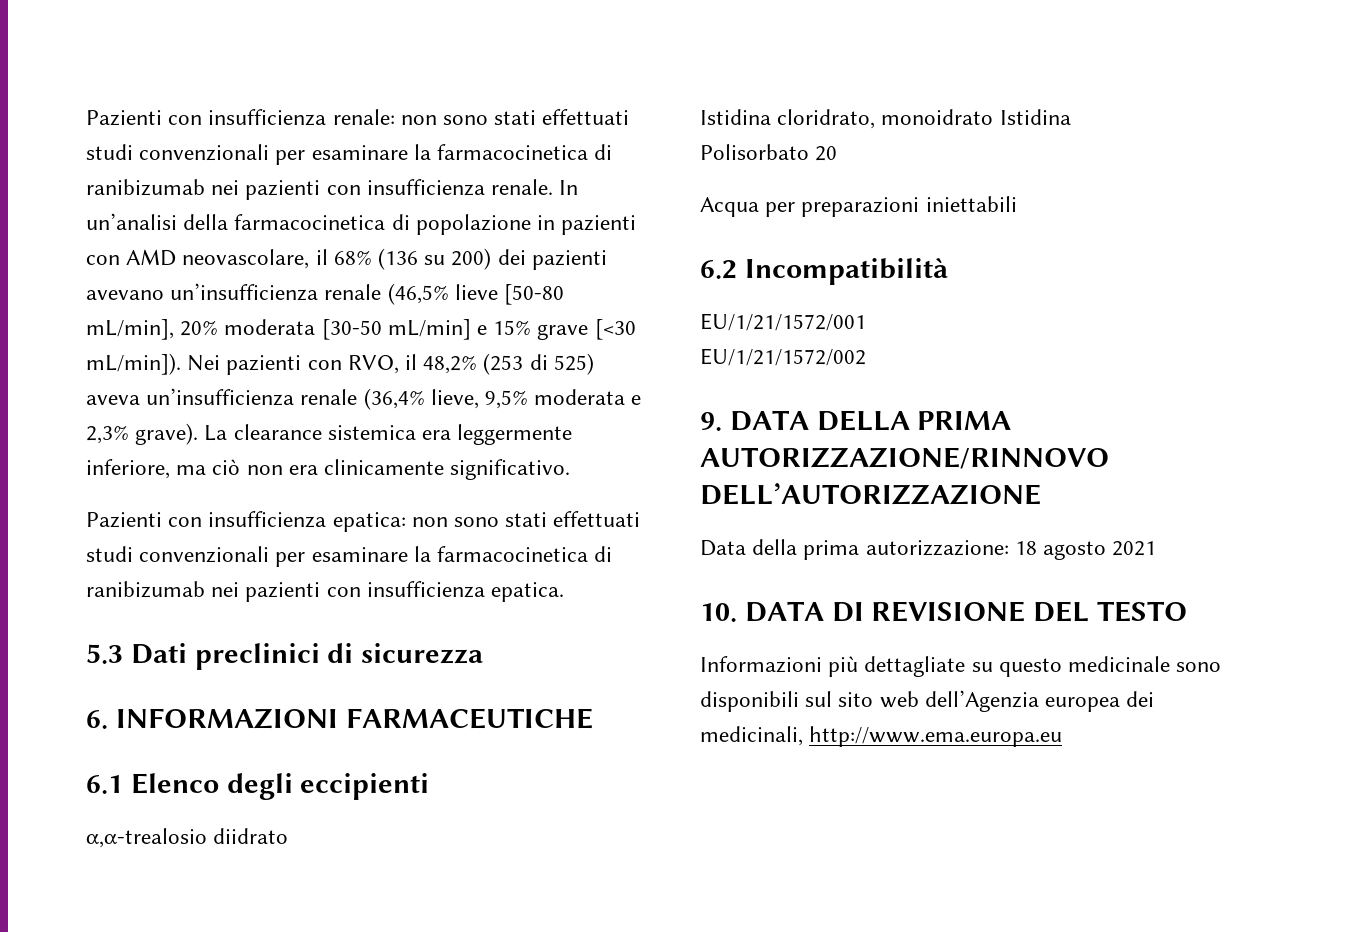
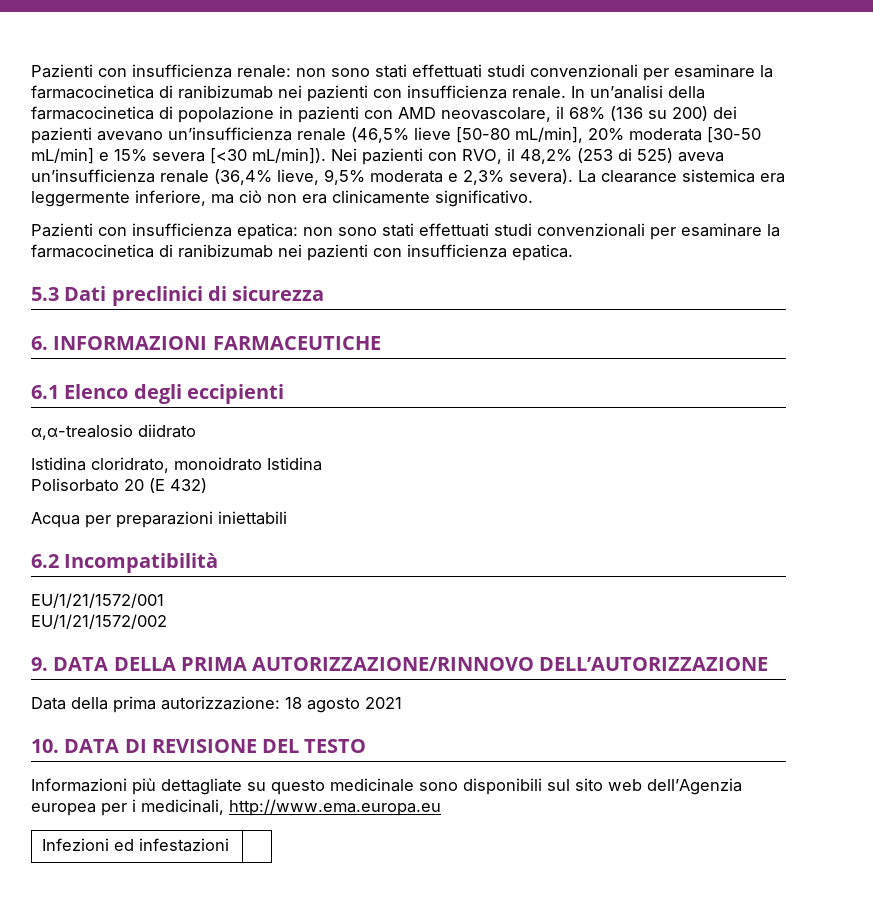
- In un’analisi della farmacocinetica di popolazione in pazienti con AMD neovascolare, il 68% (136 su 200) dei pazienti avevano un’insufficienza renale (46,5% lieve [50-80 mL/min], 20% moderata [30-50 mL/min] e 15% grave [<30 mL/min]).
+ In un’analisi della farmacocinetica di popolazione in pazienti con AMD neovascolare, il 68% (136 su 200) dei pazienti avevano un’insufficienza renale (46,5% lieve [50-80 mL/min], 20% moderata [30-50 mL/min] e 15% severa [<30 mL/min]).
- Nei pazienti con RVO, il 48,2% (253 di 525) aveva un’insufficienza renale (36,4% lieve, 9,5% moderata e 2,3% grave).
+ Nei pazienti con RVO, il 48,2% (253 di 525) aveva un’insufficienza renale (36,4% lieve, 9,5% moderata e 2,3% severa).
- Polisorbato 20
+ Polisorbato 20 (E 432)
- Informazioni più dettagliate su questo medicinale sono disponibili sul sito web dell’Agenzia europea dei medicinali, http://www.ema.europa.eu
+ Informazioni più dettagliate su questo medicinale sono disponibili sul sito web dell’Agenzia europea per i medicinali, http://www.ema.europa.eu
+ Infezioni ed infestazioni |

